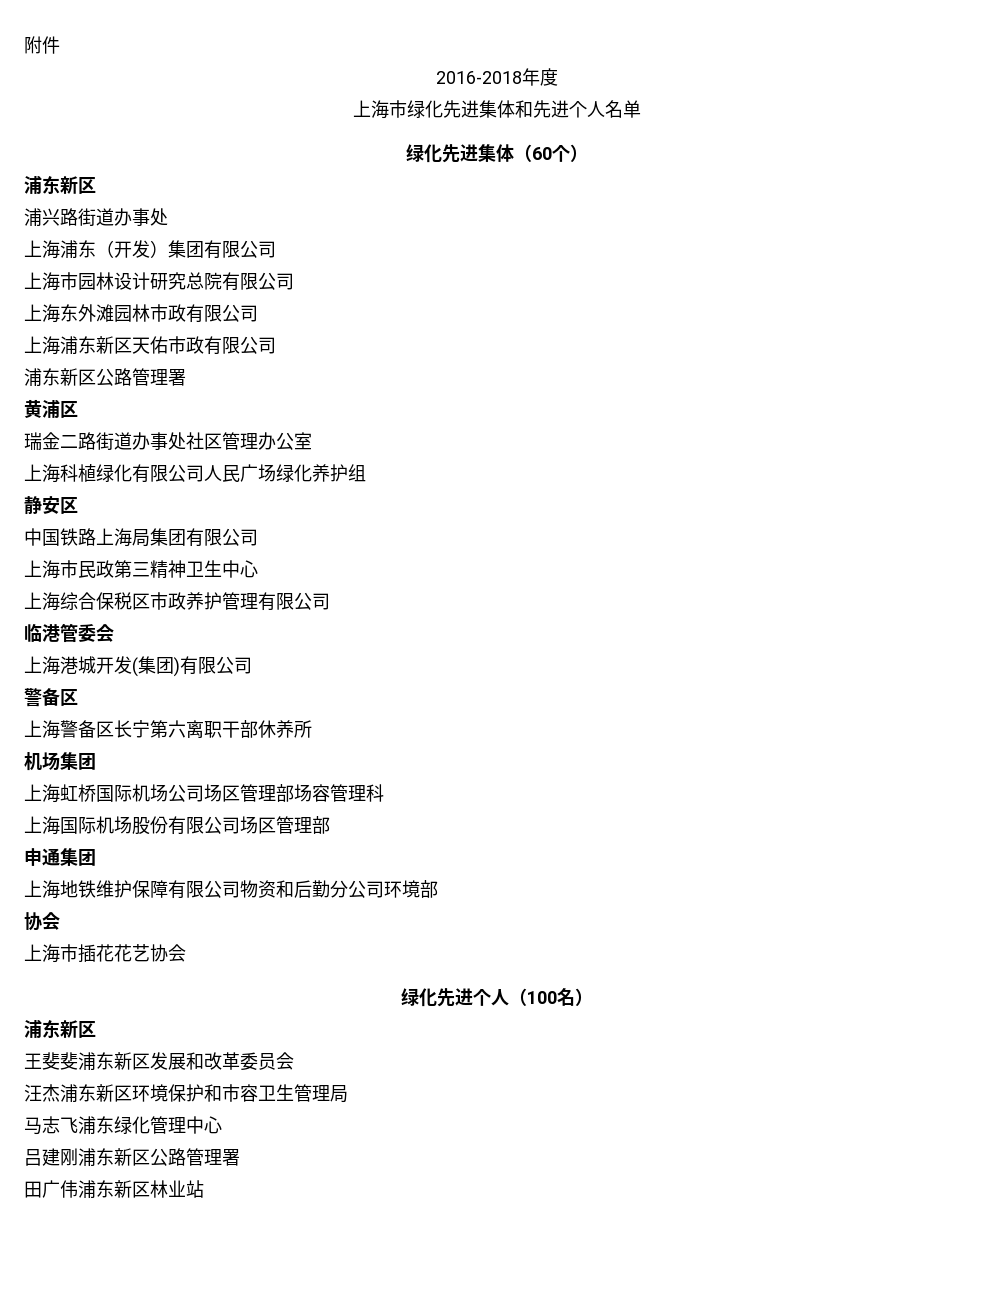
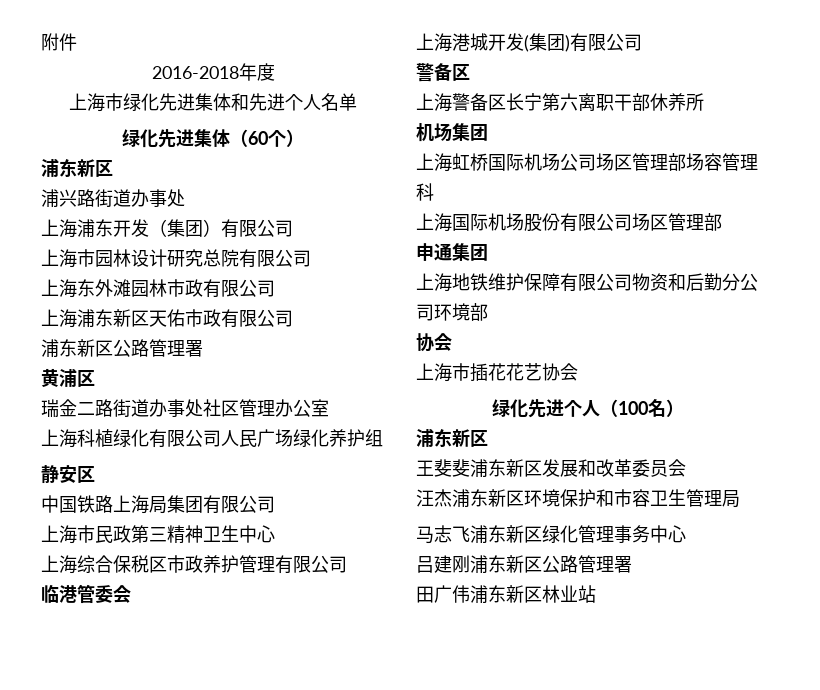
- 上海浦东（开发）集团有限公司
+ 上海浦东开发（集团）有限公司
- 马志飞浦东绿化管理中心
+ 马志飞浦东新区绿化管理事务中心

